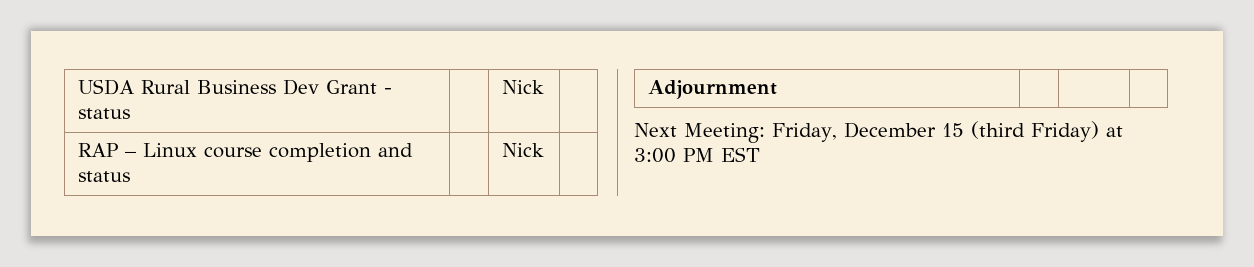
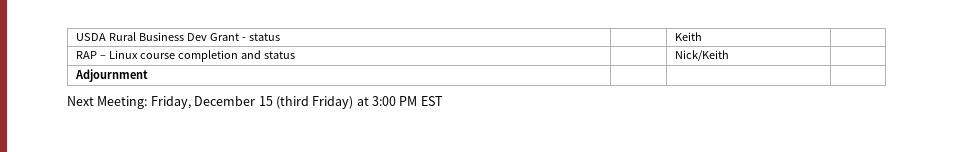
- USDA Rural Business Dev Grant - status | | Nick |
+ USDA Rural Business Dev Grant - status | | Keith |
- RAP – Linux course completion and status | | Nick |
+ RAP – Linux course completion and status | | Nick/Keith |

